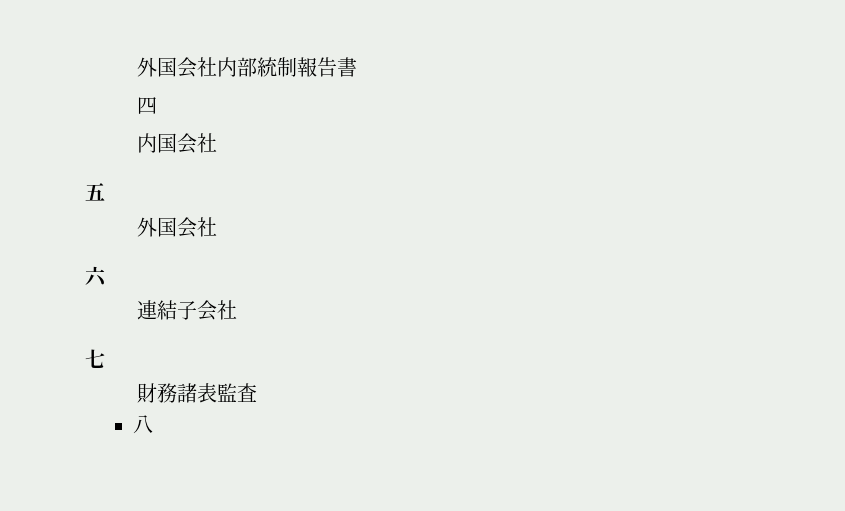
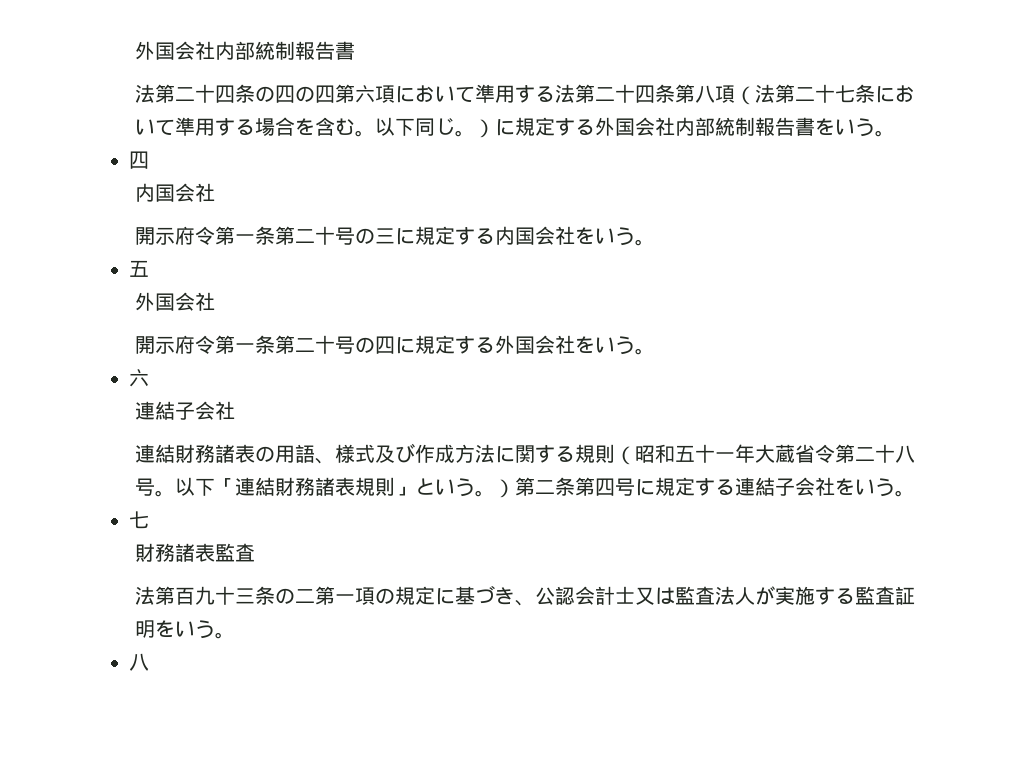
+ 法第二十四条の四の四第六項において準用する法第二十四条第八項（法第二十七条において準用する場合を含む。以下同じ。）に規定する外国会社内部統制報告書をいう。
  四
  内国会社
+ 開示府令第一条第二十号の三に規定する内国会社をいう。
  五
  外国会社
+ 開示府令第一条第二十号の四に規定する外国会社をいう。
  六
  連結子会社
+ 連結財務諸表の用語、様式及び作成方法に関する規則（昭和五十一年大蔵省令第二十八号。以下「連結財務諸表規則」という。）第二条第四号に規定する連結子会社をいう。
  七
  財務諸表監査
+ 法第百九十三条の二第一項の規定に基づき、公認会計士又は監査法人が実施する監査証明をいう。

